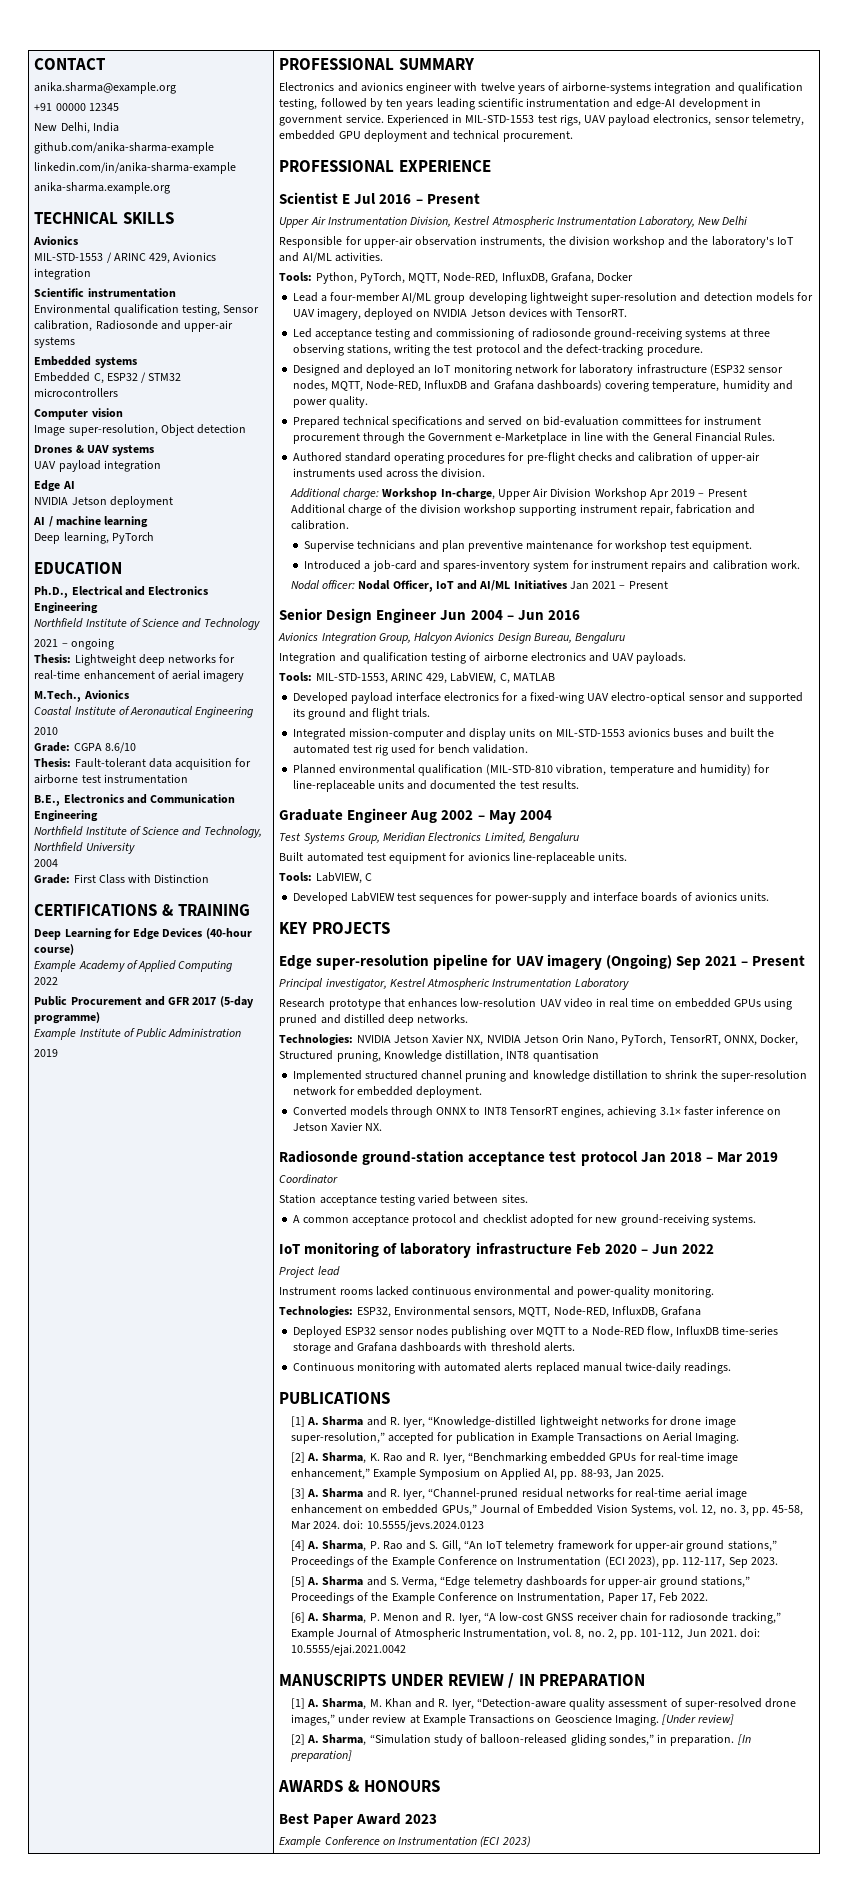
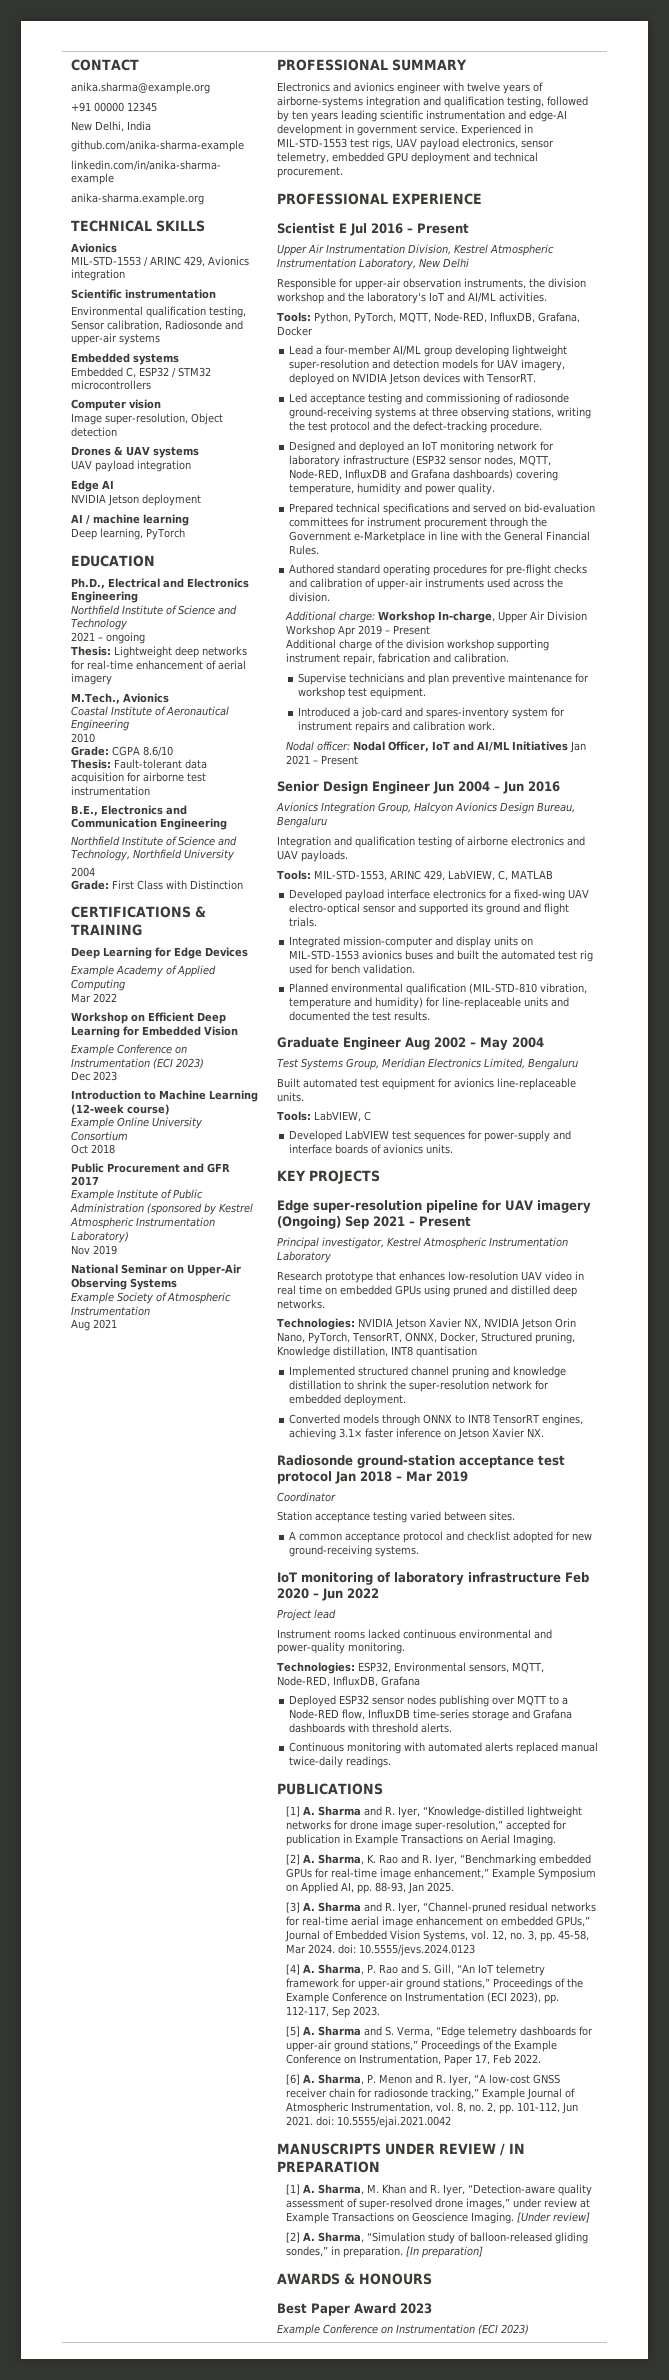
- Deep Learning for Edge Devices (40-hour course)
+ Deep Learning for Edge Devices
  Example Academy of Applied Computing
- 2022
+ Mar 2022
+ Workshop on Efficient Deep Learning for Embedded Vision
+ Example Conference on Instrumentation (ECI 2023)
+ Dec 2023
+ Introduction to Machine Learning (12-week course)
+ Example Online University Consortium
+ Oct 2018
- Public Procurement and GFR 2017 (5-day programme)
+ Public Procurement and GFR 2017
- Example Institute of Public Administration
- 2019
+ Example Institute of Public Administration (sponsored by Kestrel Atmospheric Instrumentation Laboratory)
+ Nov 2019
+ National Seminar on Upper-Air Observing Systems
+ Example Society of Atmospheric Instrumentation
+ Aug 2021

